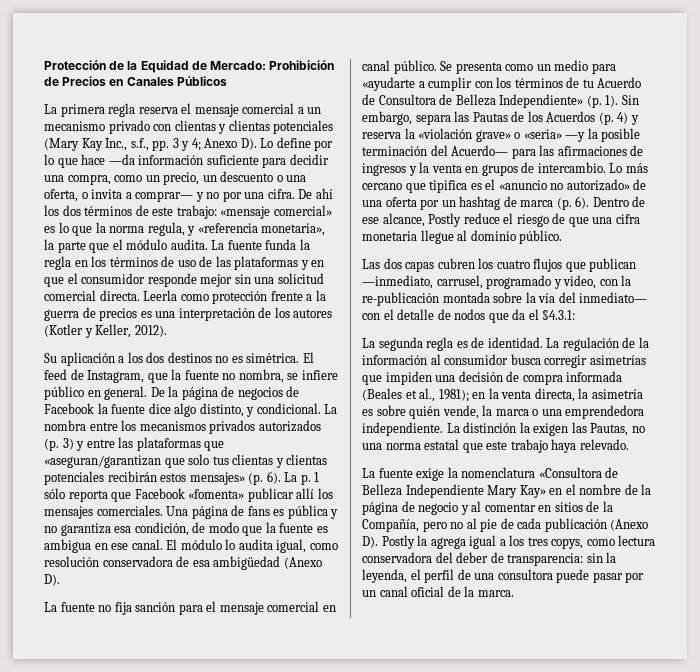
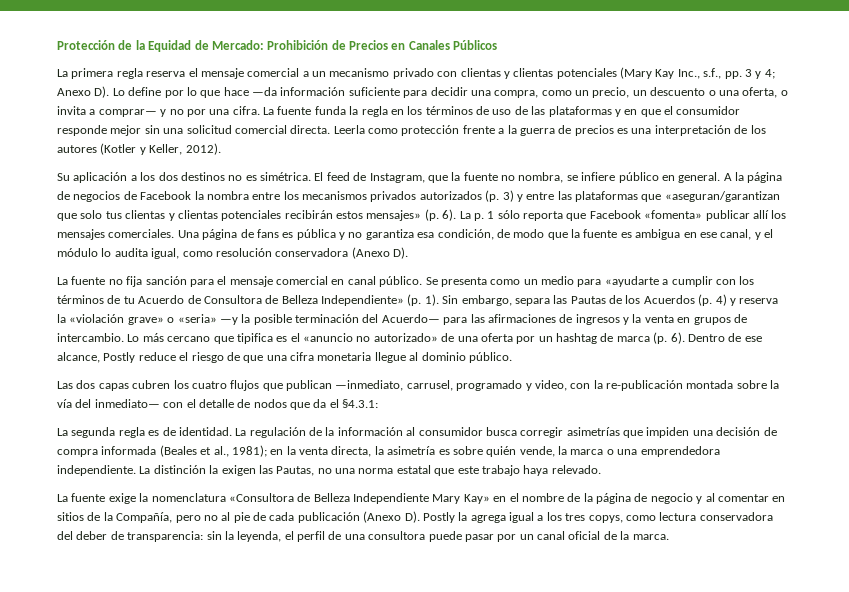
- De ahí los dos términos de este trabajo: «mensaje comercial» es lo que la norma regula, y «referencia monetaria», la parte que el módulo audita.
- De la página de negocios de Facebook la fuente dice algo distinto, y condicional. La nombra entre los mecanismos privados autorizados (p. 3) y entre las plataformas que «aseguran/garantizan que solo tus clientas y clientas potenciales recibirán estos mensajes» (p. 6).
+ A la página de negocios de Facebook la nombra entre los mecanismos privados autorizados (p. 3) y entre las plataformas que «aseguran/garantizan que solo tus clientas y clientas potenciales recibirán estos mensajes» (p. 6).
- Una página de fans es pública y no garantiza esa condición, de modo que la fuente es ambigua en ese canal. El módulo lo audita igual, como resolución conservadora de esa ambigüedad (Anexo D).
+ Una página de fans es pública y no garantiza esa condición, de modo que la fuente es ambigua en ese canal, y el módulo lo audita igual, como resolución conservadora (Anexo D).

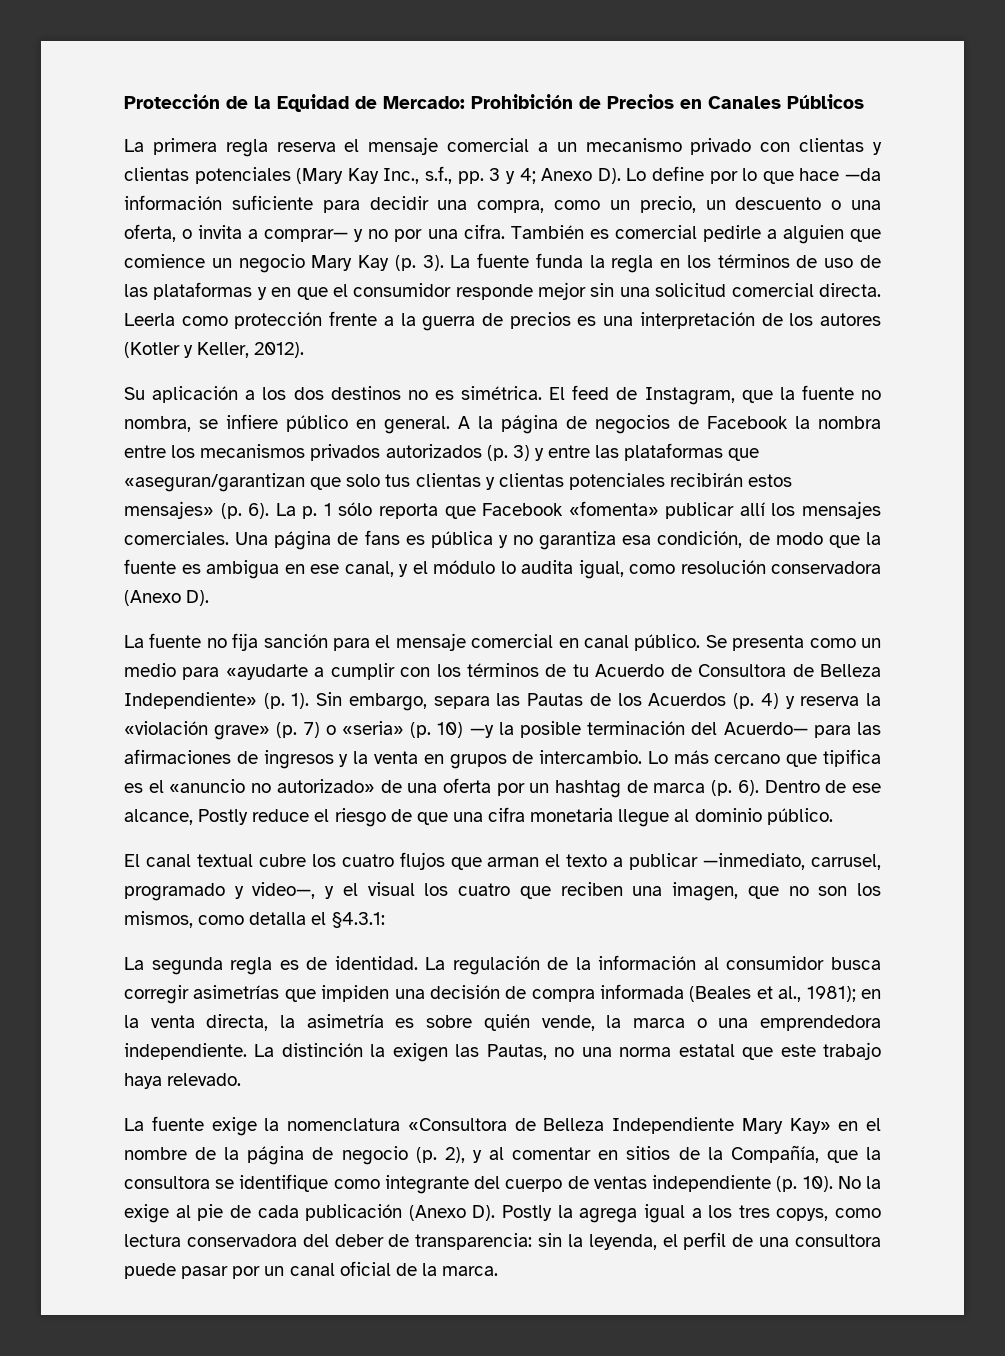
+ También es comercial pedirle a alguien que comience un negocio Mary Kay (p. 3).
- Sin embargo, separa las Pautas de los Acuerdos (p. 4) y reserva la «violación grave» o «seria» —y la posible terminación del Acuerdo— para las afirmaciones de ingresos y la venta en grupos de intercambio.
+ Sin embargo, separa las Pautas de los Acuerdos (p. 4) y reserva la «violación grave» (p. 7) o «seria» (p. 10) —y la posible terminación del Acuerdo— para las afirmaciones de ingresos y la venta en grupos de intercambio.
- Las dos capas cubren los cuatro flujos que publican —inmediato, carrusel, programado y video, con la re-publicación montada sobre la vía del inmediato— con el detalle de nodos que da el §4.3.1:
+ El canal textual cubre los cuatro flujos que arman el texto a publicar —inmediato, carrusel, programado y video—, y el visual los cuatro que reciben una imagen, que no son los mismos, como detalla el §4.3.1:
- La fuente exige la nomenclatura «Consultora de Belleza Independiente Mary Kay» en el nombre de la página de negocio y al comentar en sitios de la Compañía, pero no al pie de cada publicación (Anexo D). Postly la agrega igual a los tres copys, como lectura conservadora del deber de transparencia:
+ La fuente exige la nomenclatura «Consultora de Belleza Independiente Mary Kay» en el nombre de la página de negocio (p. 2), y al comentar en sitios de la Compañía, que la consultora se identifique como integrante del cuerpo de ventas independiente (p. 10). No la exige al pie de cada publicación (Anexo D). Postly la agrega igual a los tres copys, como lectura conservadora del deber de transparencia:

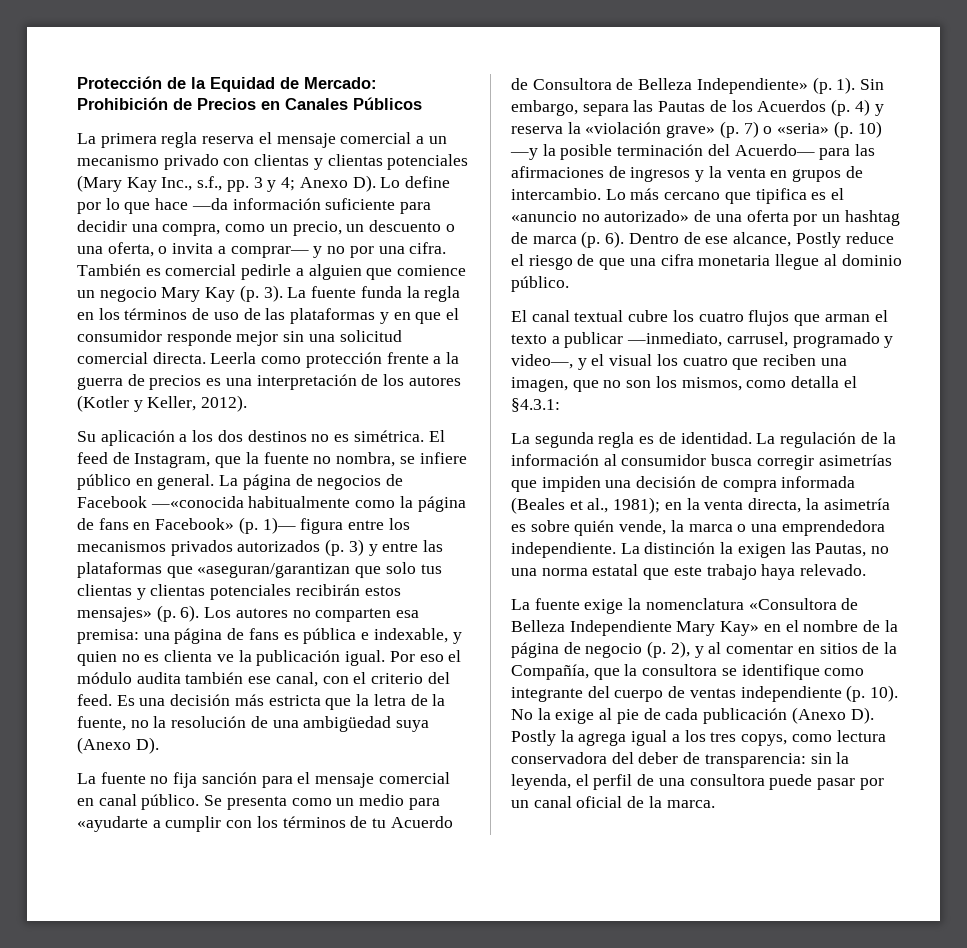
- A la página de negocios de Facebook la nombra entre los mecanismos privados autorizados (p. 3) y entre las plataformas que «aseguran/garantizan que solo tus clientas y clientas potenciales recibirán estos mensajes» (p. 6).
+ La página de negocios de Facebook —«conocida habitualmente como la página de fans en Facebook» (p. 1)— figura entre los mecanismos privados autorizados (p. 3) y entre las plataformas que «aseguran/garantizan que solo tus clientas y clientas potenciales recibirán estos mensajes» (p. 6).
- La p. 1 sólo reporta que Facebook «fomenta» publicar allí los mensajes comerciales. Una página de fans es pública y no garantiza esa condición, de modo que la fuente es ambigua en ese canal, y el módulo lo audita igual, como resolución conservadora (Anexo D).
+ Los autores no comparten esa premisa: una página de fans es pública e indexable, y quien no es clienta ve la publicación igual. Por eso el módulo audita también ese canal, con el criterio del feed. Es una decisión más estricta que la letra de la fuente, no la resolución de una ambigüedad suya (Anexo D).

